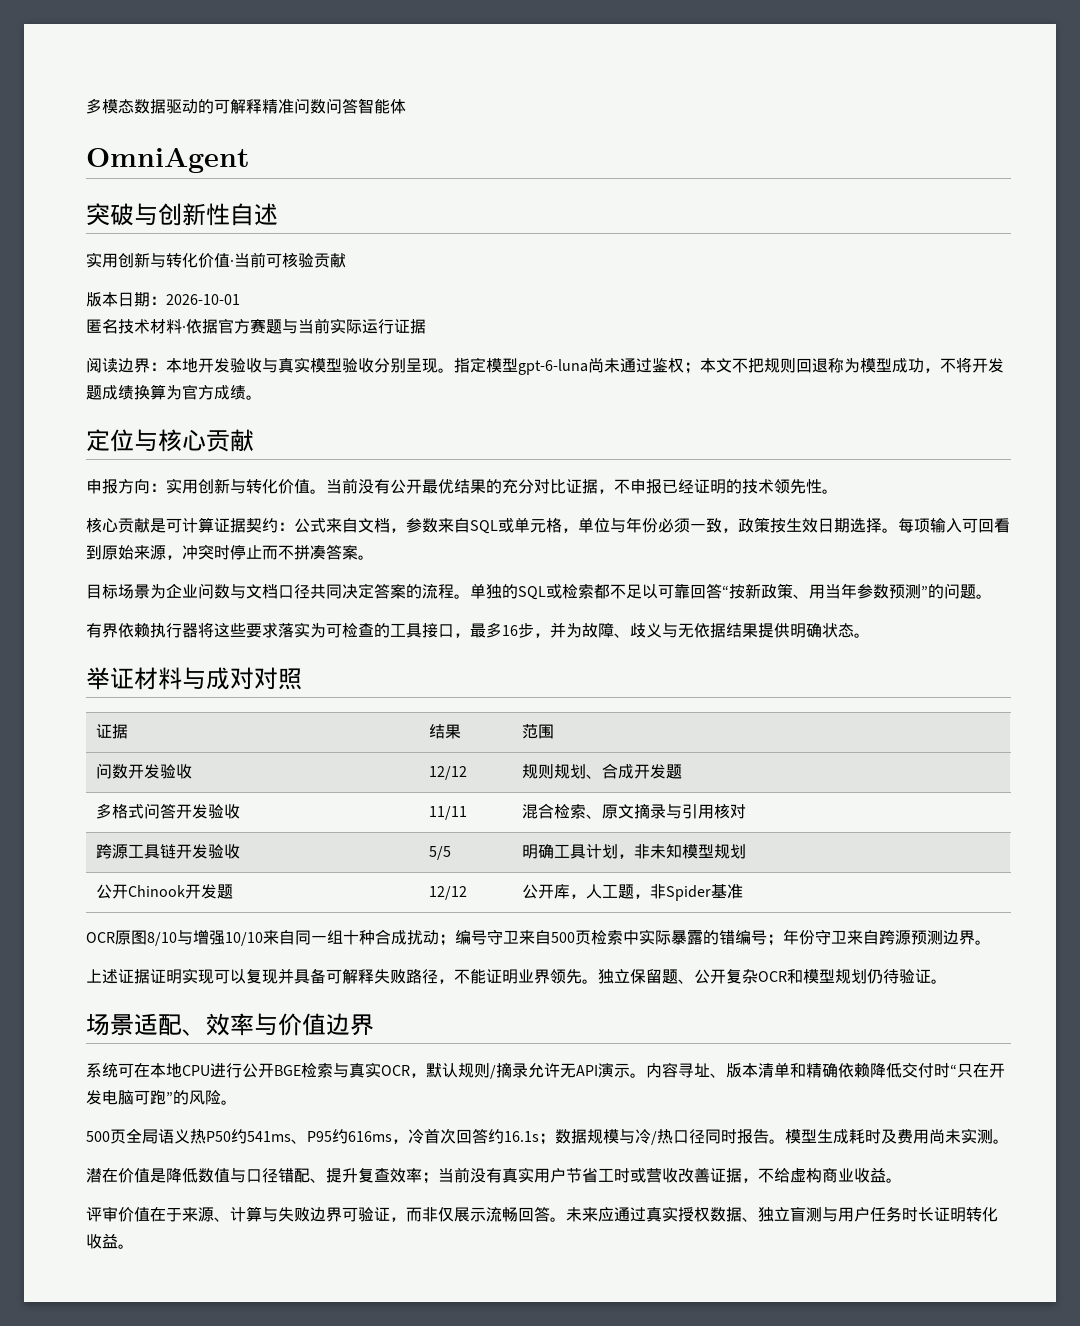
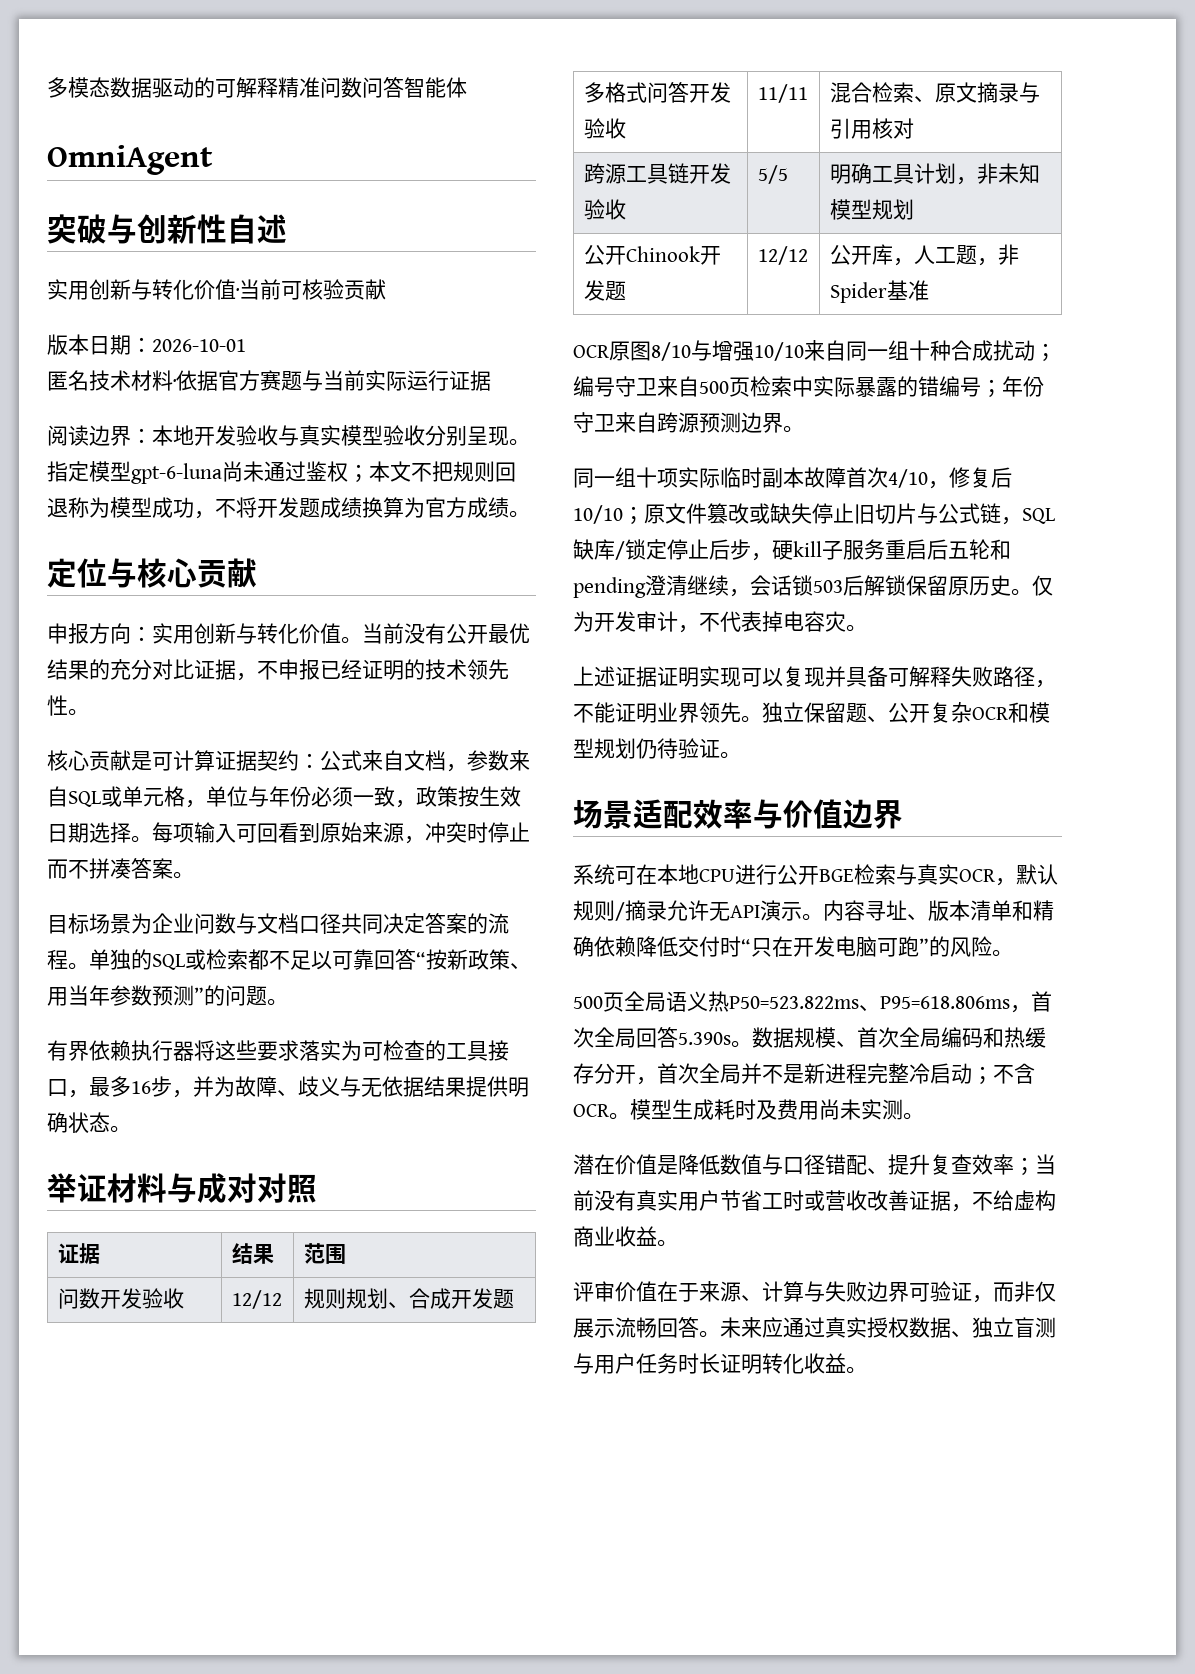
+ 同一组十项实际临时副本故障首次4/10，修复后10/10；原文件篡改或缺失停止旧切片与公式链，SQL缺库/锁定停止后步，硬kill子服务重启后五轮和pending澄清继续，会话锁503后解锁保留原历史。仅为开发审计，不代表掉电容灾。
- 场景适配、效率与价值边界
+ 场景适配效率与价值边界
- 500页全局语义热P50约541ms、P95约616ms，冷首次回答约16.1s；数据规模与冷/热口径同时报告。
+ 500页全局语义热P50=523.822ms、P95=618.806ms，首次全局回答5.390s。数据规模、首次全局编码和热缓存分开，首次全局并不是新进程完整冷启动；不含OCR。

